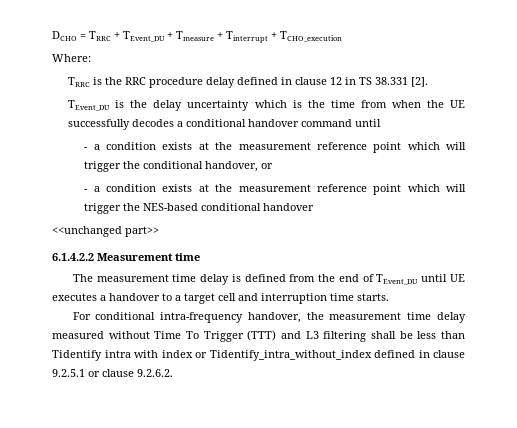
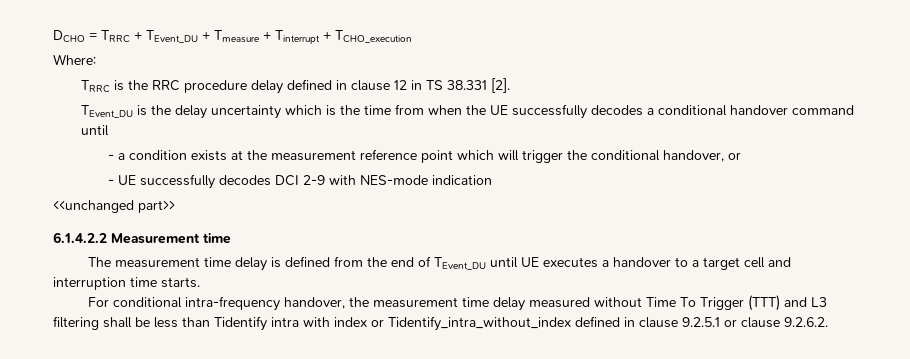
- - a condition exists at the measurement reference point which will trigger the NES-based conditional handover
+ - UE successfully decodes DCI 2-9 with NES-mode indication

